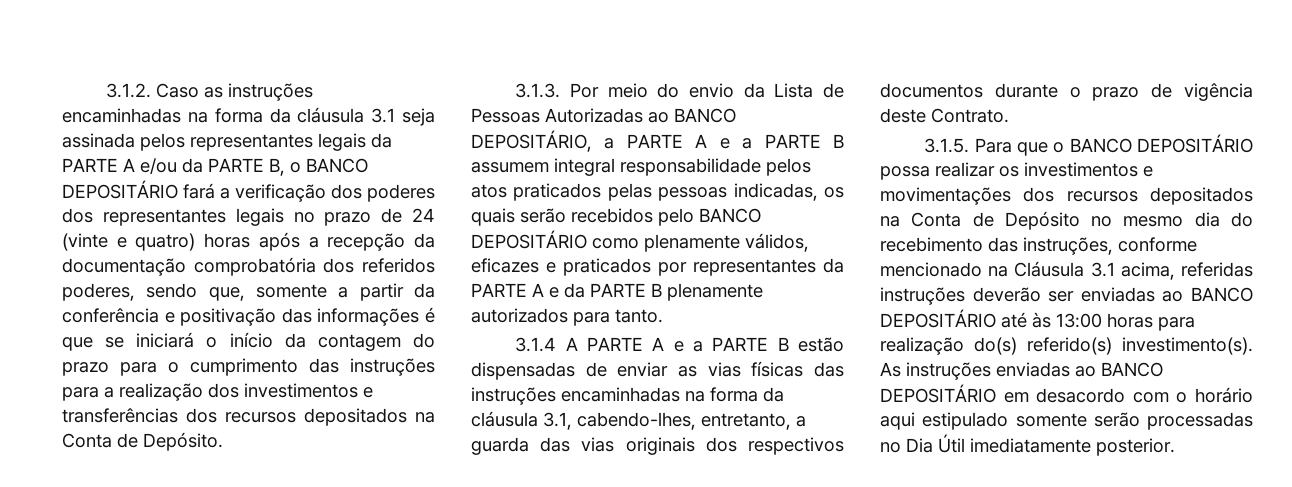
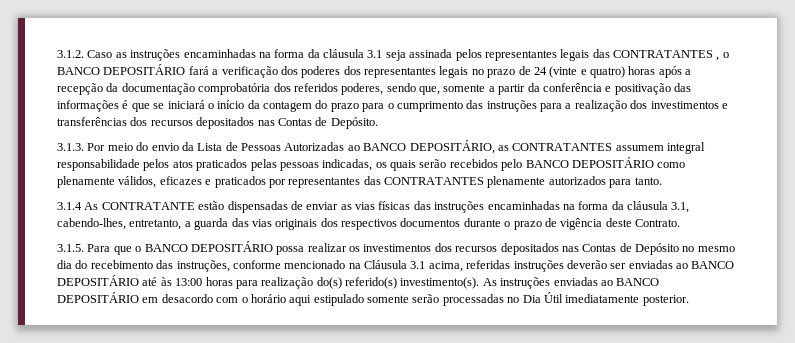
- 3.1.2. Caso as instruções encaminhadas na forma da cláusula 3.1 seja assinada pelos representantes legais da PARTE A e/ou da PARTE B, o BANCO DEPOSITÁRIO fará a verificação dos poderes dos representantes legais no prazo de 24 (vinte e quatro) horas após a recepção da documentação comprobatória dos referidos poderes, sendo que, somente a partir da conferência e positivação das informações é que se iniciará o início da contagem do prazo para o cumprimento das instruções para a realização dos investimentos e transferências dos recursos depositados na Conta de Depósito.
+ 3.1.2. Caso as instruções encaminhadas na forma da cláusula 3.1 seja assinada pelos representantes legais das CONTRATANTES , o BANCO DEPOSITÁRIO fará a verificação dos poderes dos representantes legais no prazo de 24 (vinte e quatro) horas após a recepção da documentação comprobatória dos referidos poderes, sendo que, somente a partir da conferência e positivação das informações é que se iniciará o início da contagem do prazo para o cumprimento das instruções para a realização dos investimentos e transferências dos recursos depositados nas Contas de Depósito.
- 3.1.3. Por meio do envio da Lista de Pessoas Autorizadas ao BANCO DEPOSITÁRIO, a PARTE A e a PARTE B assumem integral responsabilidade pelos atos praticados pelas pessoas indicadas, os quais serão recebidos pelo BANCO DEPOSITÁRIO como plenamente válidos, eficazes e praticados por representantes da PARTE A e da PARTE B plenamente autorizados para tanto.
+ 3.1.3. Por meio do envio da Lista de Pessoas Autorizadas ao BANCO DEPOSITÁRIO, as CONTRATANTES assumem integral responsabilidade pelos atos praticados pelas pessoas indicadas, os quais serão recebidos pelo BANCO DEPOSITÁRIO como plenamente válidos, eficazes e praticados por representantes das CONTRATANTES plenamente autorizados para tanto.
- 3.1.4 A PARTE A e a PARTE B estão dispensadas de enviar as vias físicas das instruções encaminhadas na forma da cláusula 3.1, cabendo-lhes, entretanto, a guarda das vias originais dos respectivos documentos durante o prazo de vigência deste Contrato.
+ 3.1.4 As CONTRATANTE estão dispensadas de enviar as vias físicas das instruções encaminhadas na forma da cláusula 3.1, cabendo-lhes, entretanto, a guarda das vias originais dos respectivos documentos durante o prazo de vigência deste Contrato.
- 3.1.5. Para que o BANCO DEPOSITÁRIO possa realizar os investimentos e movimentações dos recursos depositados na Conta de Depósito no mesmo dia do recebimento das instruções, conforme mencionado na Cláusula 3.1 acima, referidas instruções deverão ser enviadas ao BANCO DEPOSITÁRIO até às 13:00 horas para realização do(s) referido(s) investimento(s).
+ 3.1.5. Para que o BANCO DEPOSITÁRIO possa realizar os investimentos dos recursos depositados nas Contas de Depósito no mesmo dia do recebimento das instruções, conforme mencionado na Cláusula 3.1 acima, referidas instruções deverão ser enviadas ao BANCO DEPOSITÁRIO até às 13:00 horas para realização do(s) referido(s) investimento(s).

